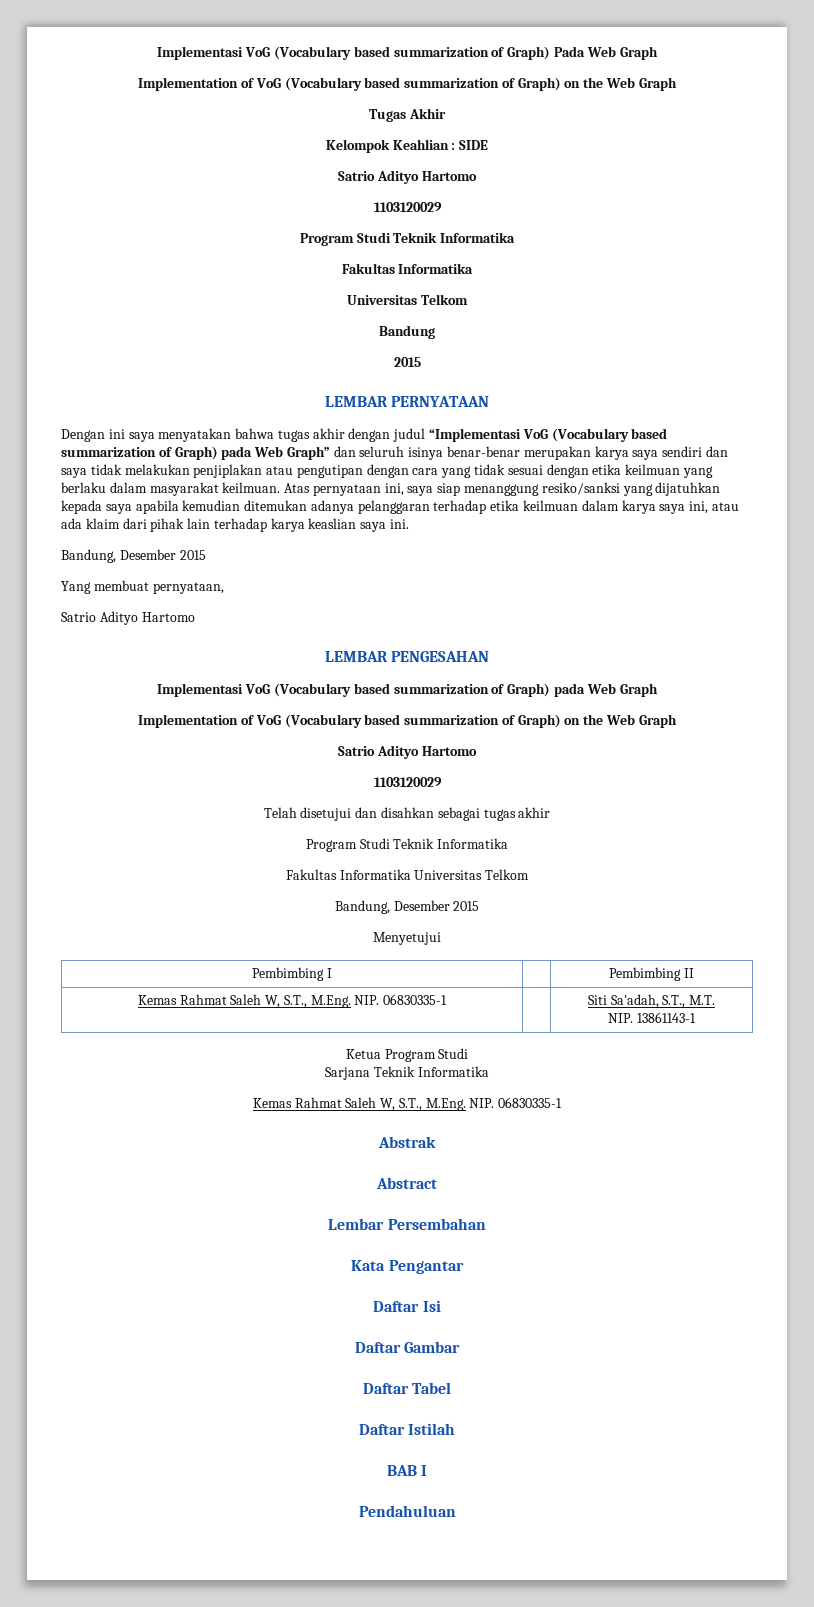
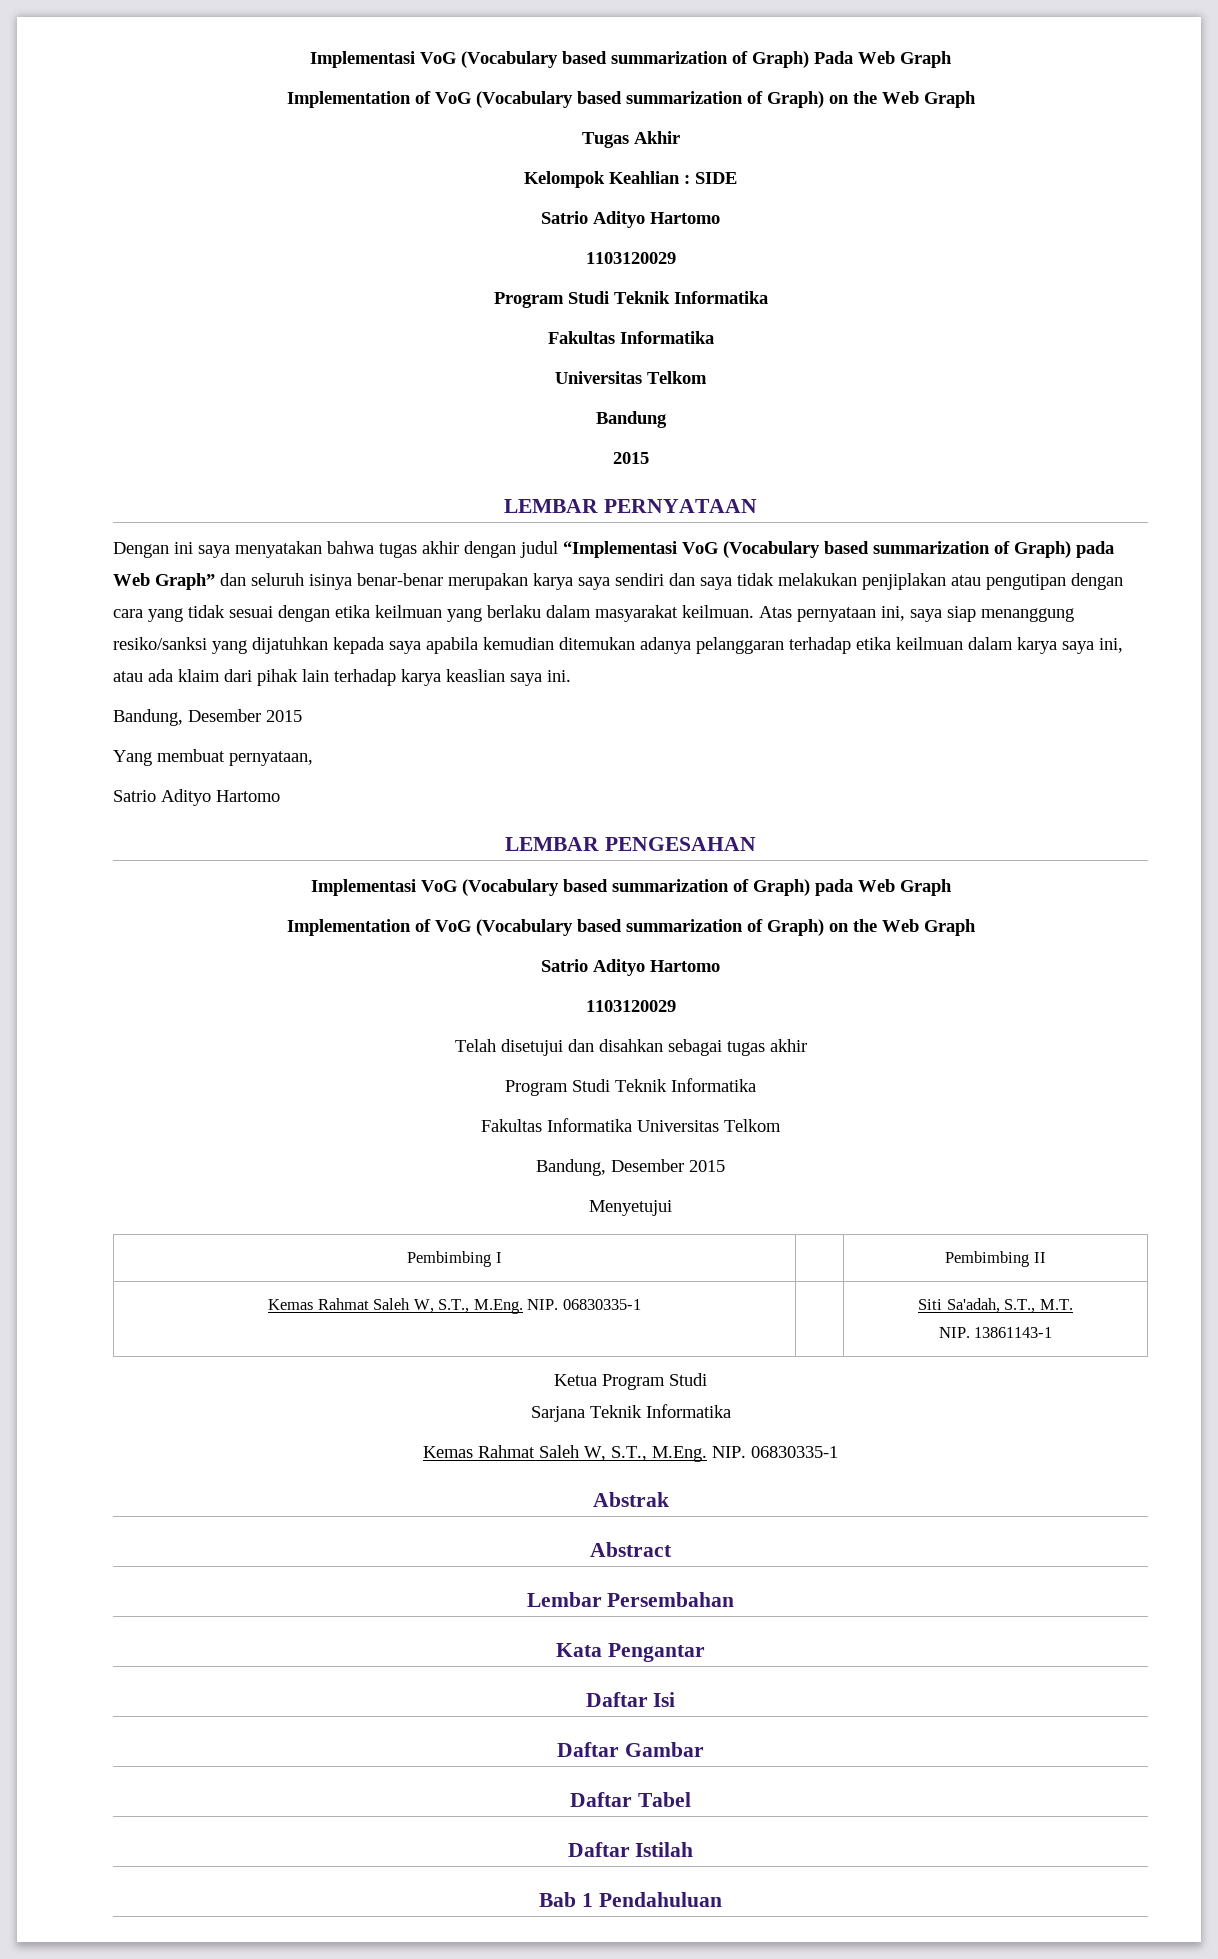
- BAB I
- Pendahuluan
+ Bab 1 Pendahuluan

